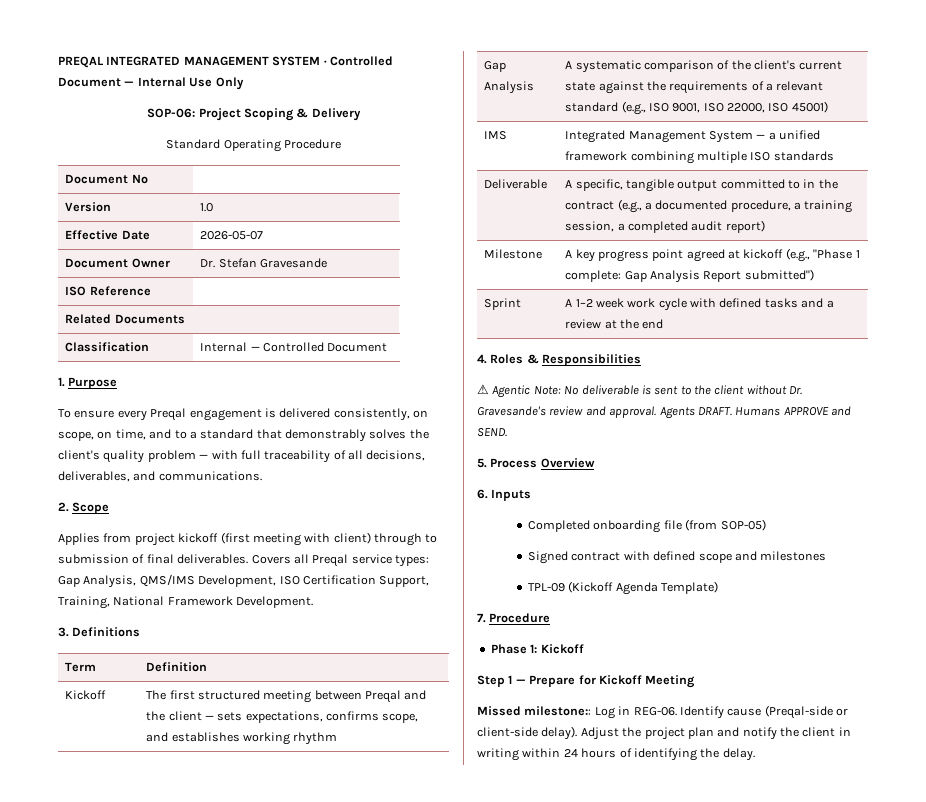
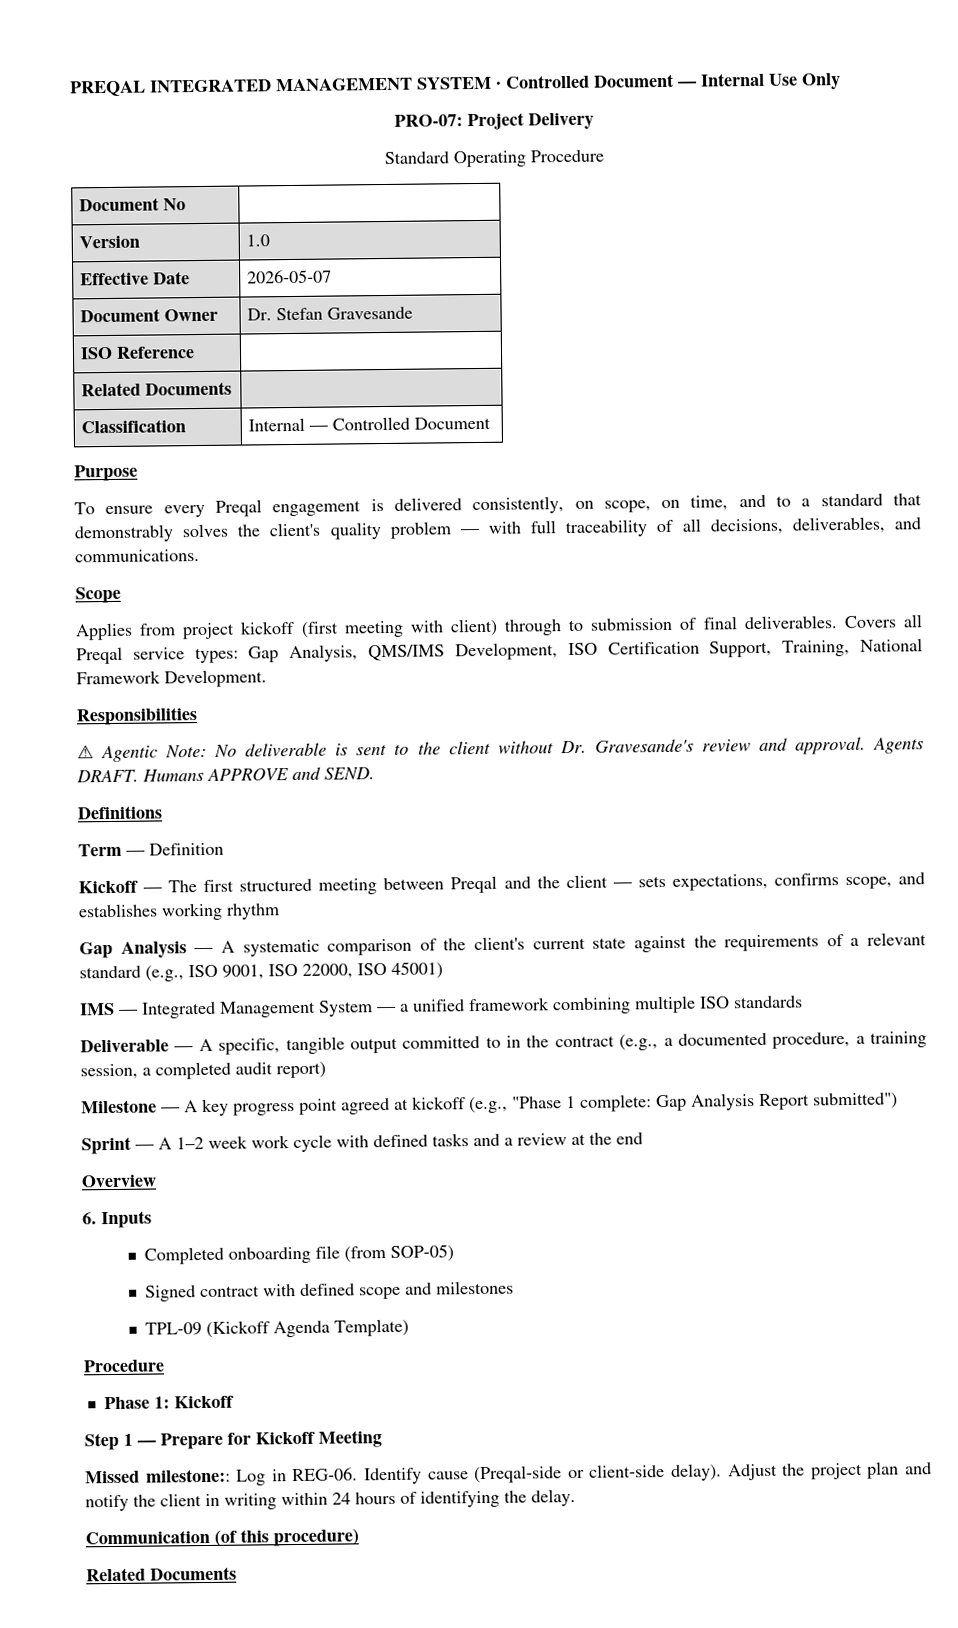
- SOP-06: Project Scoping & Delivery
+ PRO-07: Project Delivery
- 1. Purpose
+ Purpose
- 2. Scope
+ Scope
- 3. Definitions
- Term | Definition
- Kickoff | The first structured meeting between Preqal and the client — sets expectations, confirms scope, and establishes working rhythm
- Gap Analysis | A systematic comparison of the client's current state against the requirements of a relevant standard (e.g., ISO 9001, ISO 22000, ISO 45001)
- IMS | Integrated Management System — a unified framework combining multiple ISO standards
- Deliverable | A specific, tangible output committed to in the contract (e.g., a documented procedure, a training session, a completed audit report)
- Milestone | A key progress point agreed at kickoff (e.g., "Phase 1 complete: Gap Analysis Report submitted")
- Sprint | A 1–2 week work cycle with defined tasks and a review at the end
- 4. Roles & Responsibilities
+ Responsibilities
- 5. Process Overview
+ Definitions
+ Term — Definition
+ Kickoff — The first structured meeting between Preqal and the client — sets expectations, confirms scope, and establishes working rhythm
+ Gap Analysis — A systematic comparison of the client's current state against the requirements of a relevant standard (e.g., ISO 9001, ISO 22000, ISO 45001)
+ IMS — Integrated Management System — a unified framework combining multiple ISO standards
+ Deliverable — A specific, tangible output committed to in the contract (e.g., a documented procedure, a training session, a completed audit report)
+ Milestone — A key progress point agreed at kickoff (e.g., "Phase 1 complete: Gap Analysis Report submitted")
+ Sprint — A 1–2 week work cycle with defined tasks and a review at the end
+ Overview
  TPL-09 (Kickoff Agenda Template)
- 7. Procedure
+ Procedure
+ Communication (of this procedure)
+ Related Documents

